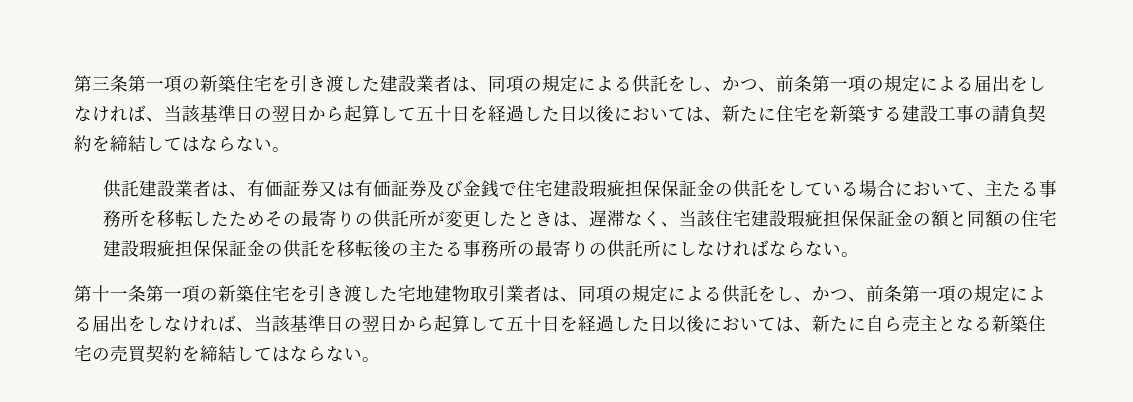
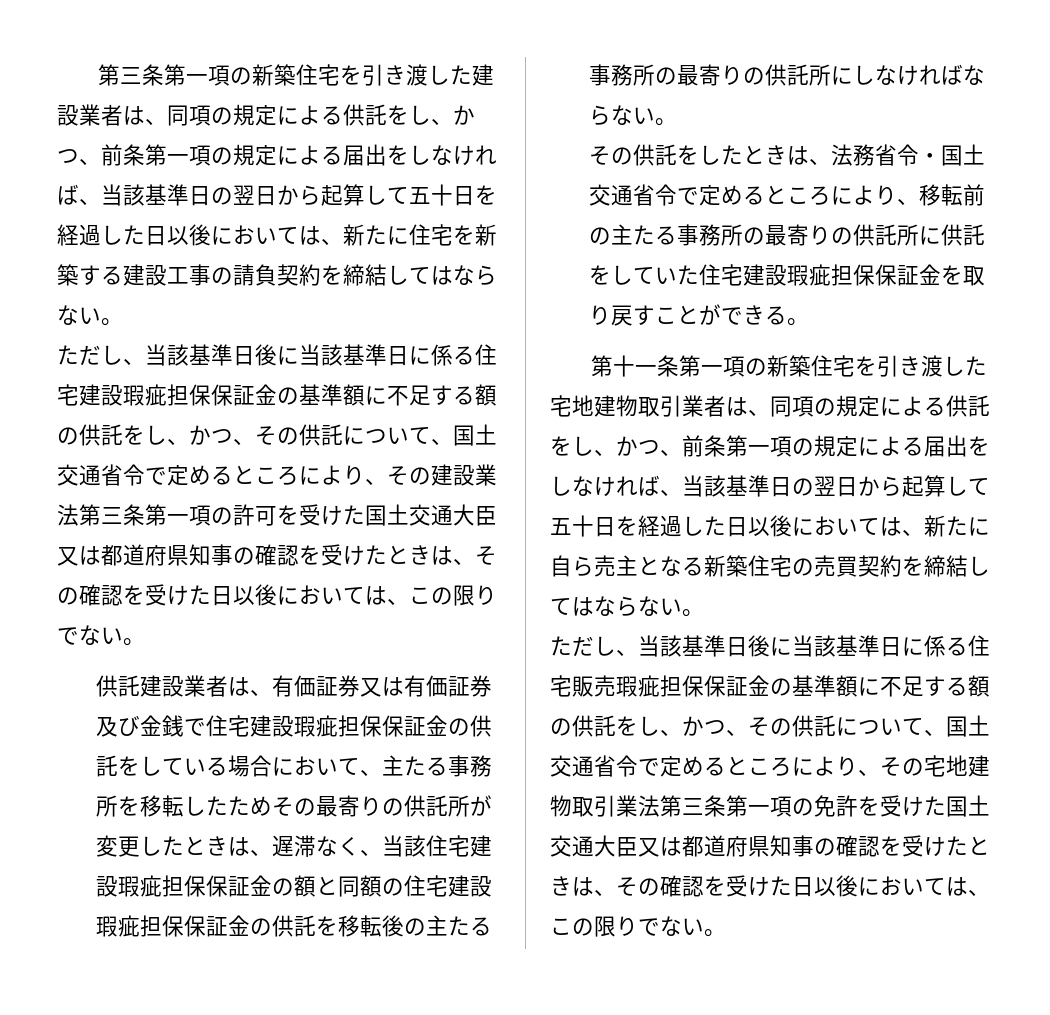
+ ただし、当該基準日後に当該基準日に係る住宅建設瑕疵担保保証金の基準額に不足する額の供託をし、かつ、その供託について、国土交通省令で定めるところにより、その建設業法第三条第一項の許可を受けた国土交通大臣又は都道府県知事の確認を受けたときは、その確認を受けた日以後においては、この限りでない。
+ その供託をしたときは、法務省令・国土交通省令で定めるところにより、移転前の主たる事務所の最寄りの供託所に供託をしていた住宅建設瑕疵担保保証金を取り戻すことができる。
+ ただし、当該基準日後に当該基準日に係る住宅販売瑕疵担保保証金の基準額に不足する額の供託をし、かつ、その供託について、国土交通省令で定めるところにより、その宅地建物取引業法第三条第一項の免許を受けた国土交通大臣又は都道府県知事の確認を受けたときは、その確認を受けた日以後においては、この限りでない。

